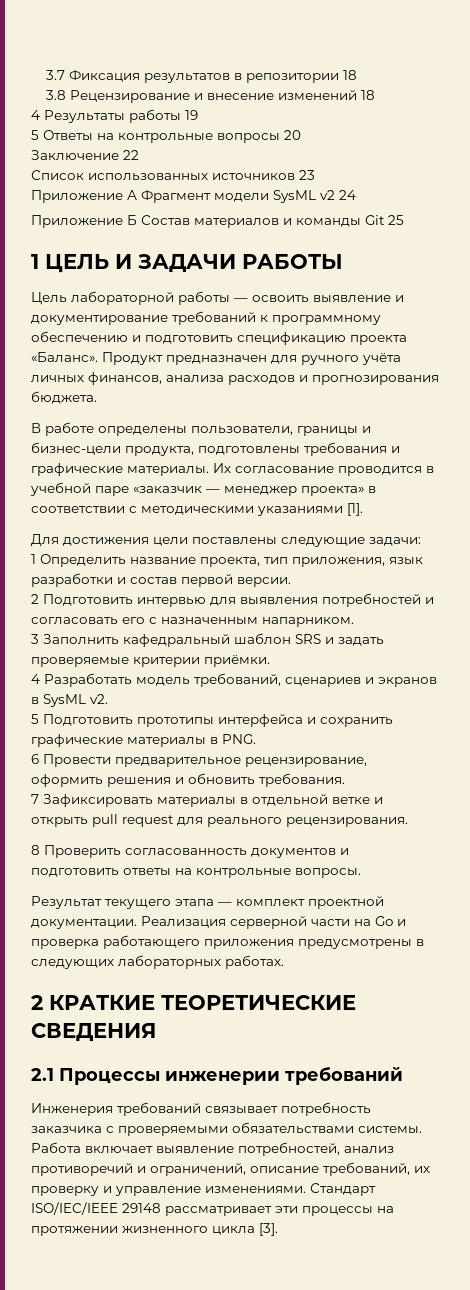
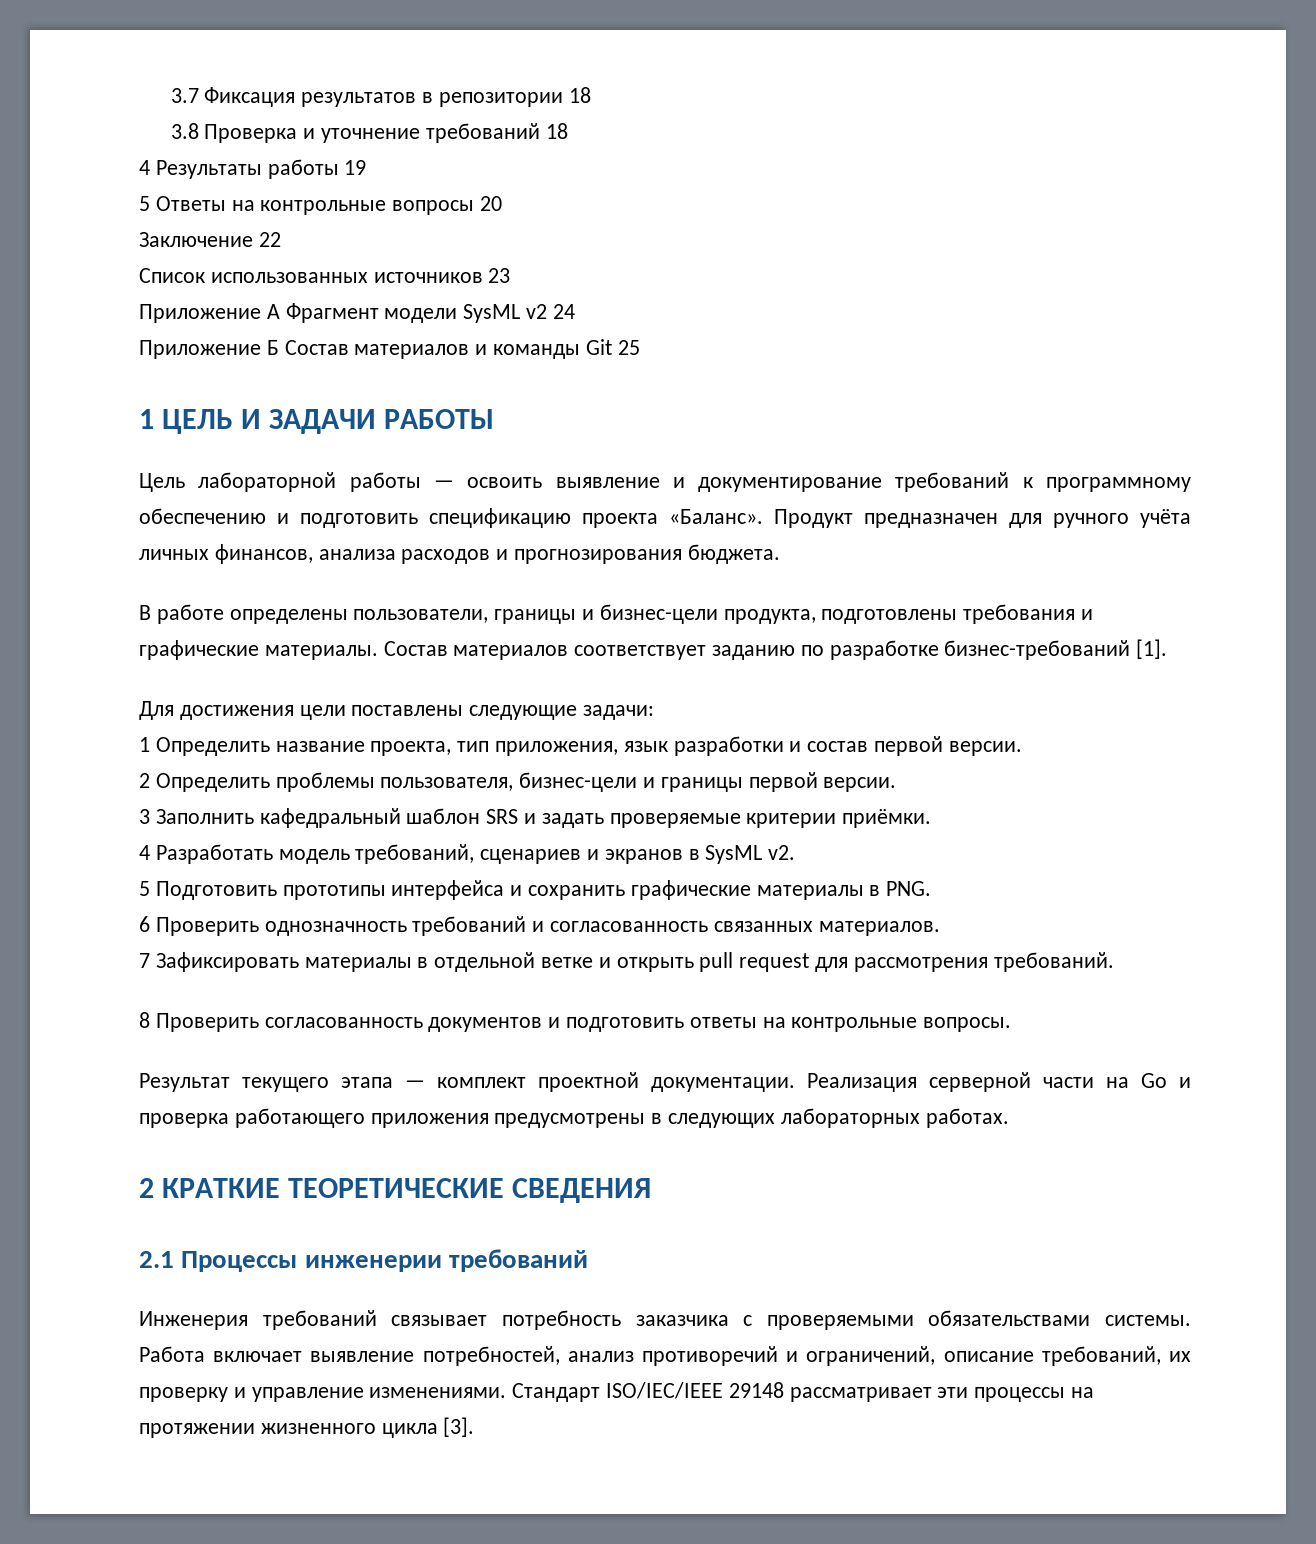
- 3.8 Рецензирование и внесение изменений 18
+ 3.8 Проверка и уточнение требований 18
- Их согласование проводится в учебной паре «заказчик — менеджер проекта» в соответствии с методическими указаниями [1].
+ Состав материалов соответствует заданию по разработке бизнес-требований [1].
- 2 Подготовить интервью для выявления потребностей и согласовать его с назначенным напарником.
+ 2 Определить проблемы пользователя, бизнес-цели и границы первой версии.
- 6 Провести предварительное рецензирование, оформить решения и обновить требования.
+ 6 Проверить однозначность требований и согласованность связанных материалов.
- 7 Зафиксировать материалы в отдельной ветке и открыть pull request для реального рецензирования.
+ 7 Зафиксировать материалы в отдельной ветке и открыть pull request для рассмотрения требований.

